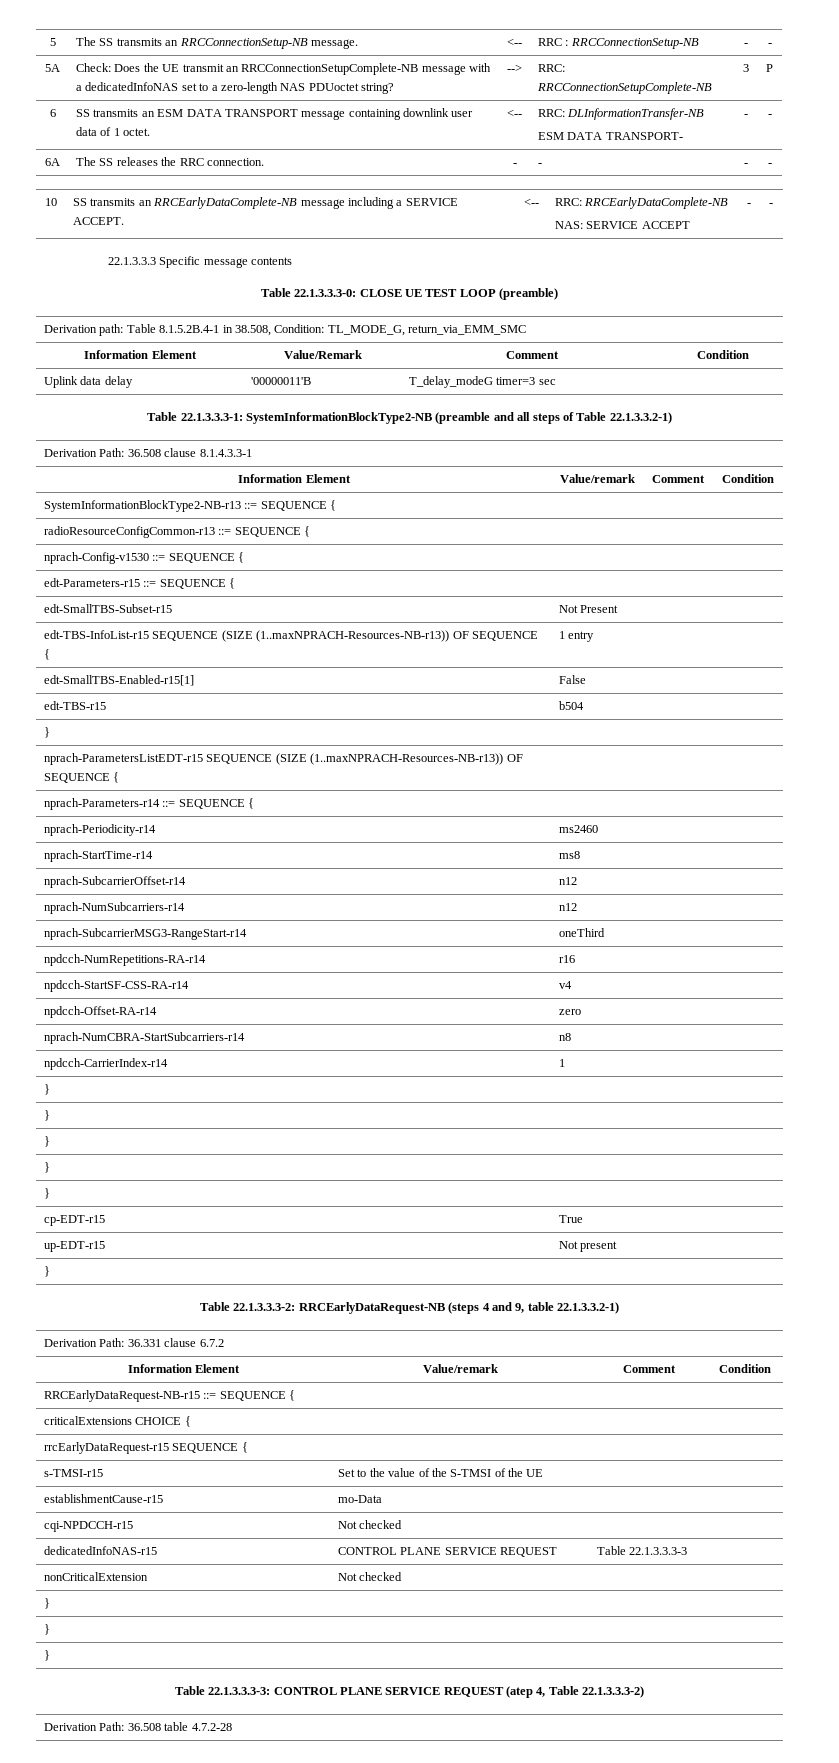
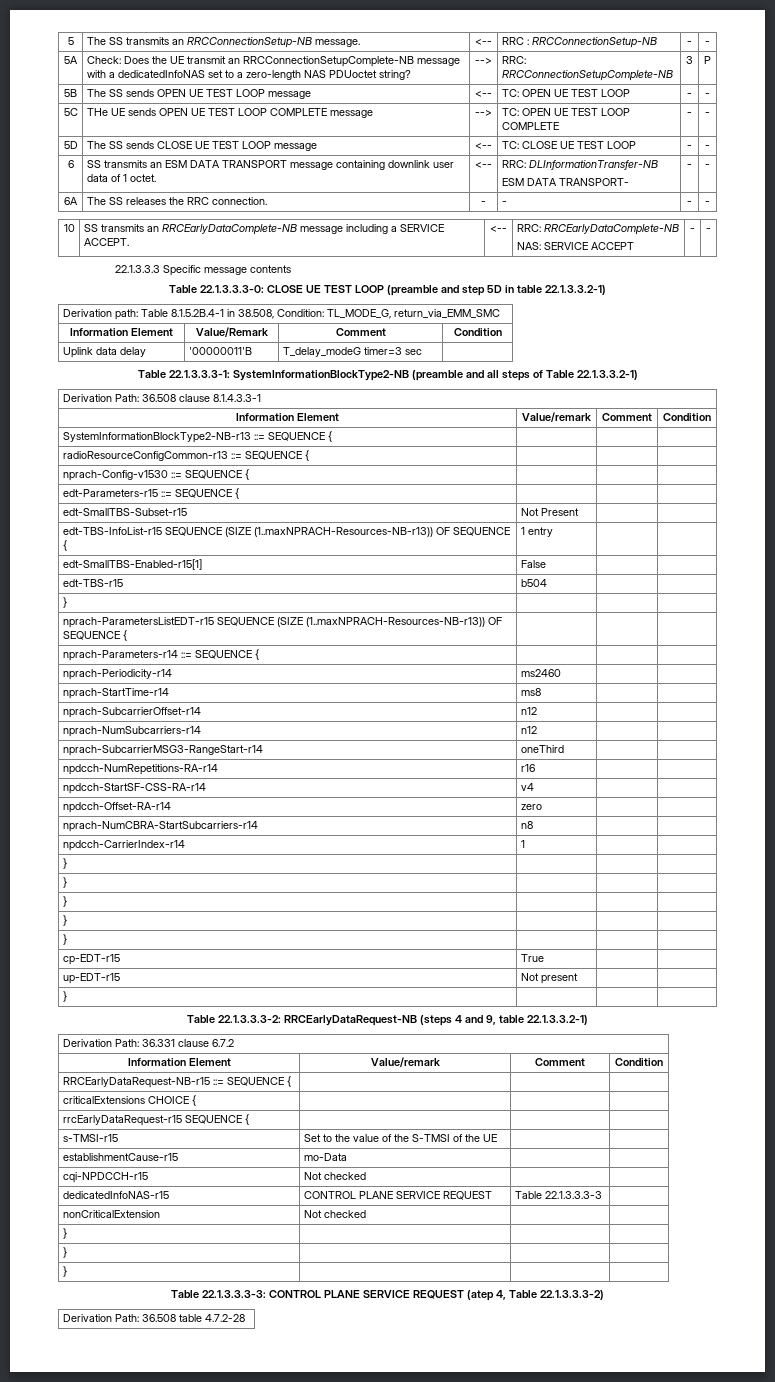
+ 5B | The SS sends OPEN UE TEST LOOP message | <-- | TC: OPEN UE TEST LOOP | - | -
+ 5C | THe UE sends OPEN UE TEST LOOP COMPLETE message | --> | TC: OPEN UE TEST LOOP COMPLETE | - | -
+ 5D | The SS sends CLOSE UE TEST LOOP message | <-- | TC: CLOSE UE TEST LOOP | - | -
- Table 22.1.3.3.3-0: CLOSE UE TEST LOOP (preamble)
+ Table 22.1.3.3.3-0: CLOSE UE TEST LOOP (preamble and step 5D in table 22.1.3.3.2-1)

